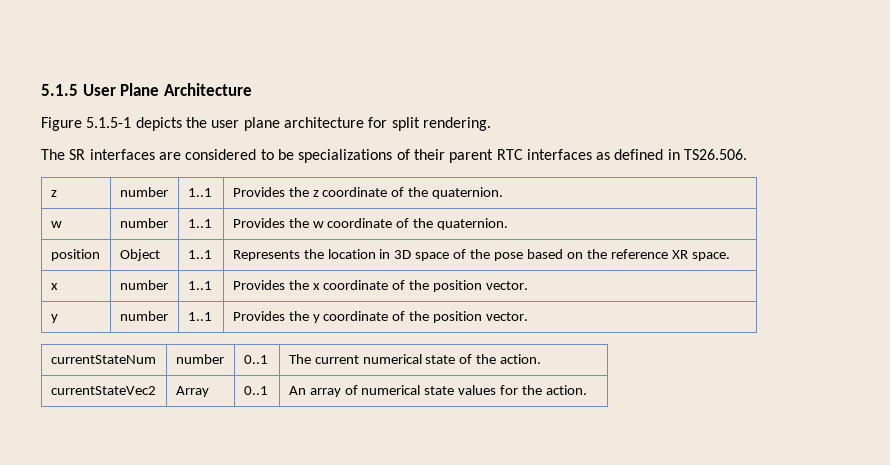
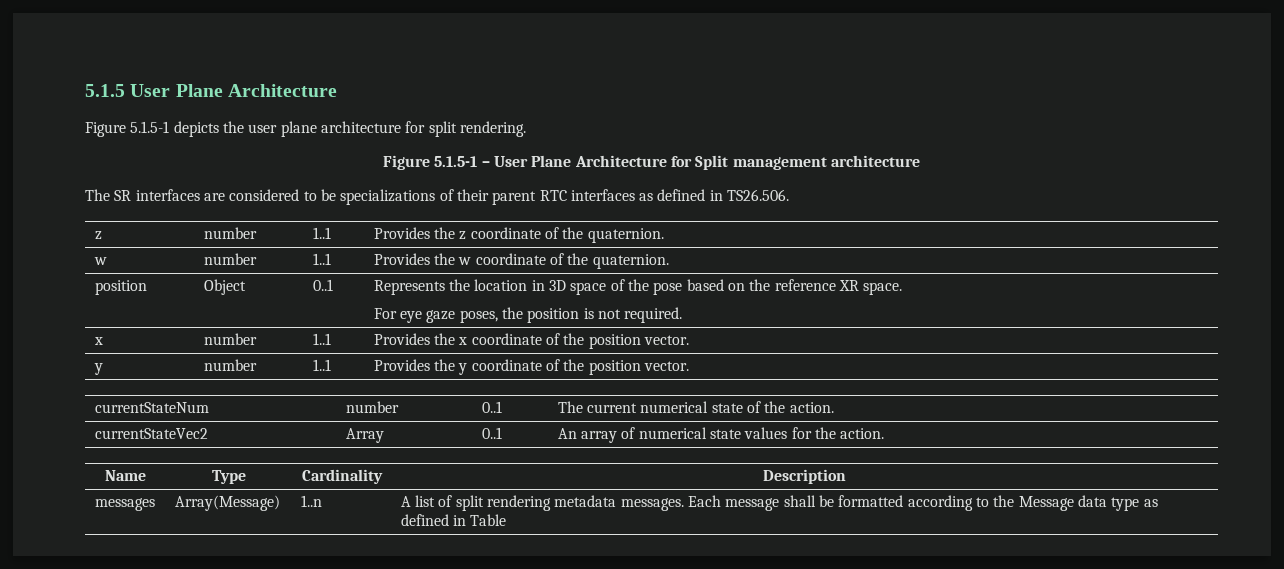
+ Figure 5.1.5-1 – User Plane Architecture for Split management architecture
- position | Object | 1..1 | Represents the location in 3D space of the pose based on the reference XR space.
+ position | Object | 0..1 | Represents the location in 3D space of the pose based on the reference XR space.
+ For eye gaze poses, the position is not required.
+ Name | Type | Cardinality | Description
+ messages | Array(Message) | 1..n | A list of split rendering metadata messages. Each message shall be formatted according to the Message data type as defined in Table

